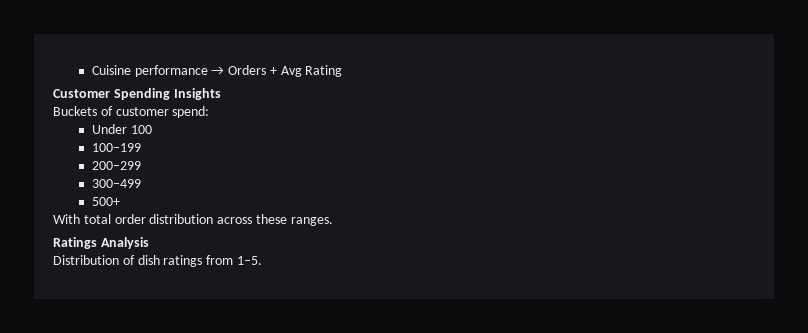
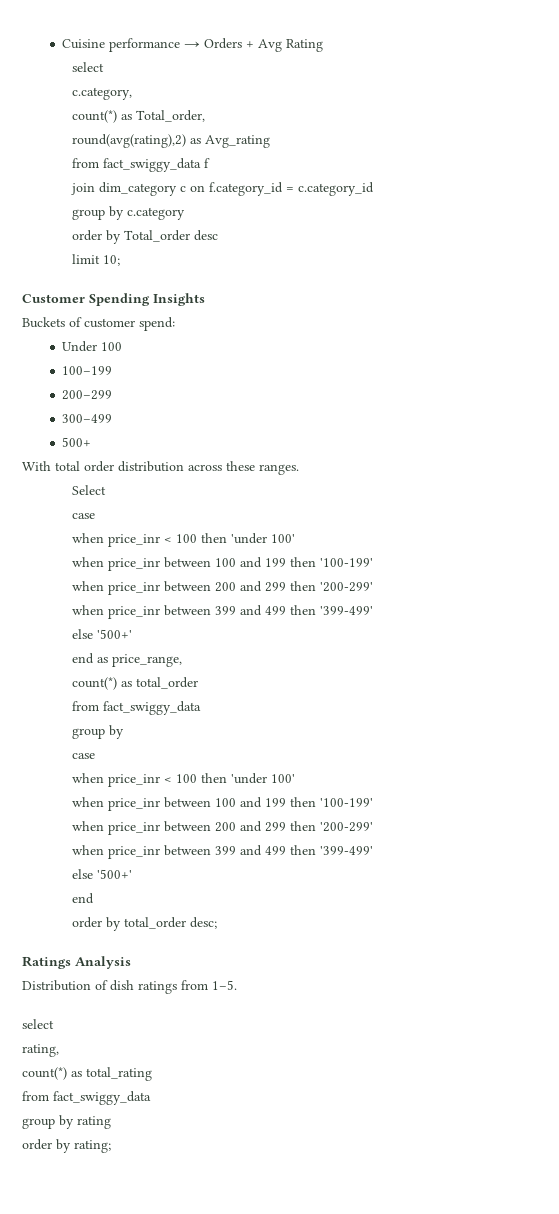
  Cuisine performance → Orders + Avg Rating
+ select
+ c.category,
+ count(*) as Total_order,
+ round(avg(rating),2) as Avg_rating
+ from fact_swiggy_data f
+ join dim_category c on f.category_id = c.category_id
+ group by c.category
+ order by Total_order desc
+ limit 10;
+ Select
+ case
+ when price_inr < 100 then 'under 100'
+ when price_inr between 100 and 199 then '100-199'
+ when price_inr between 200 and 299 then '200-299'
+ when price_inr between 399 and 499 then '399-499'
+ else '500+'
+ end as price_range,
+ count(*) as total_order
+ from fact_swiggy_data
+ group by
+ case
+ when price_inr < 100 then 'under 100'
+ when price_inr between 100 and 199 then '100-199'
+ when price_inr between 200 and 299 then '200-299'
+ when price_inr between 399 and 499 then '399-499'
+ else '500+'
+ end
+ order by total_order desc;
  Distribution of dish ratings from 1–5.
+ select
+ rating,
+ count(*) as total_rating
+ from fact_swiggy_data
+ group by rating
+ order by rating;

